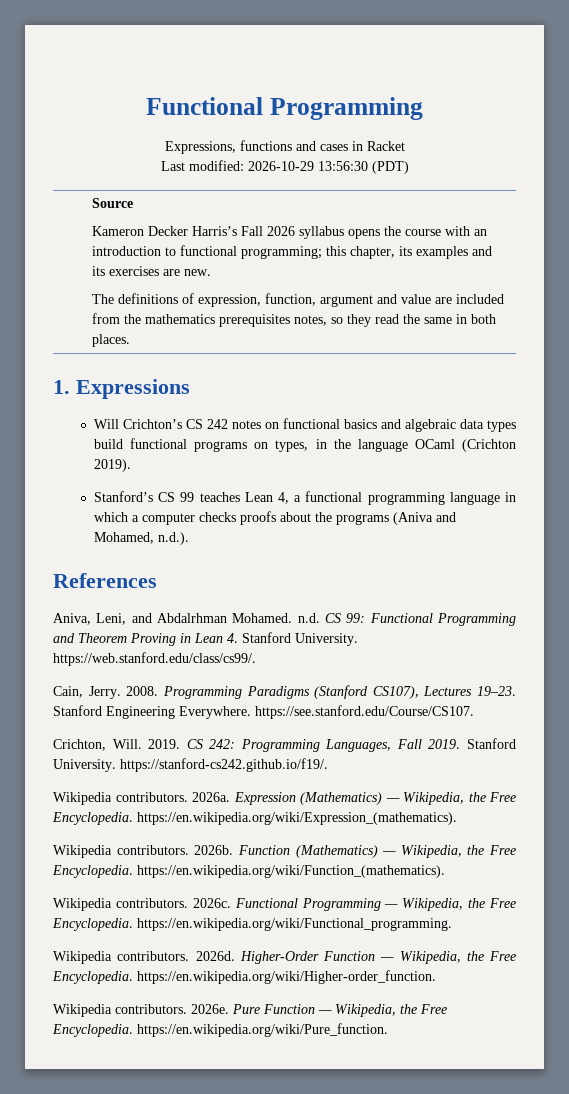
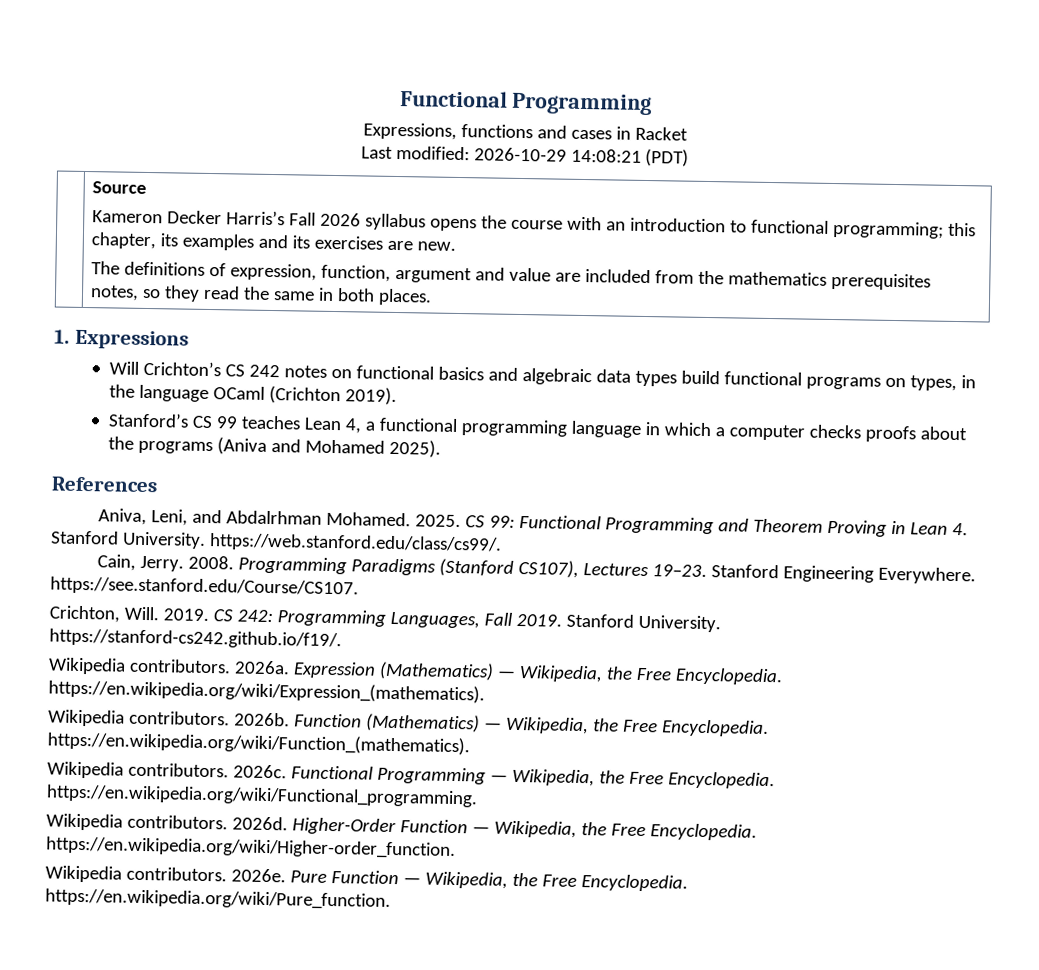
- Last modified: 2026-10-29 13:56:30 (PDT)
+ Last modified: 2026-10-29 14:08:21 (PDT)
- Stanford’s CS 99 teaches Lean 4, a functional programming language in which a computer checks proofs about the programs (Aniva and Mohamed, n.d.).
+ Stanford’s CS 99 teaches Lean 4, a functional programming language in which a computer checks proofs about the programs (Aniva and Mohamed 2025).
- Aniva, Leni, and Abdalrhman Mohamed. n.d. CS 99: Functional Programming and Theorem Proving in Lean 4. Stanford University. https://web.stanford.edu/class/cs99/.
+ Aniva, Leni, and Abdalrhman Mohamed. 2025. CS 99: Functional Programming and Theorem Proving in Lean 4. Stanford University. https://web.stanford.edu/class/cs99/.

